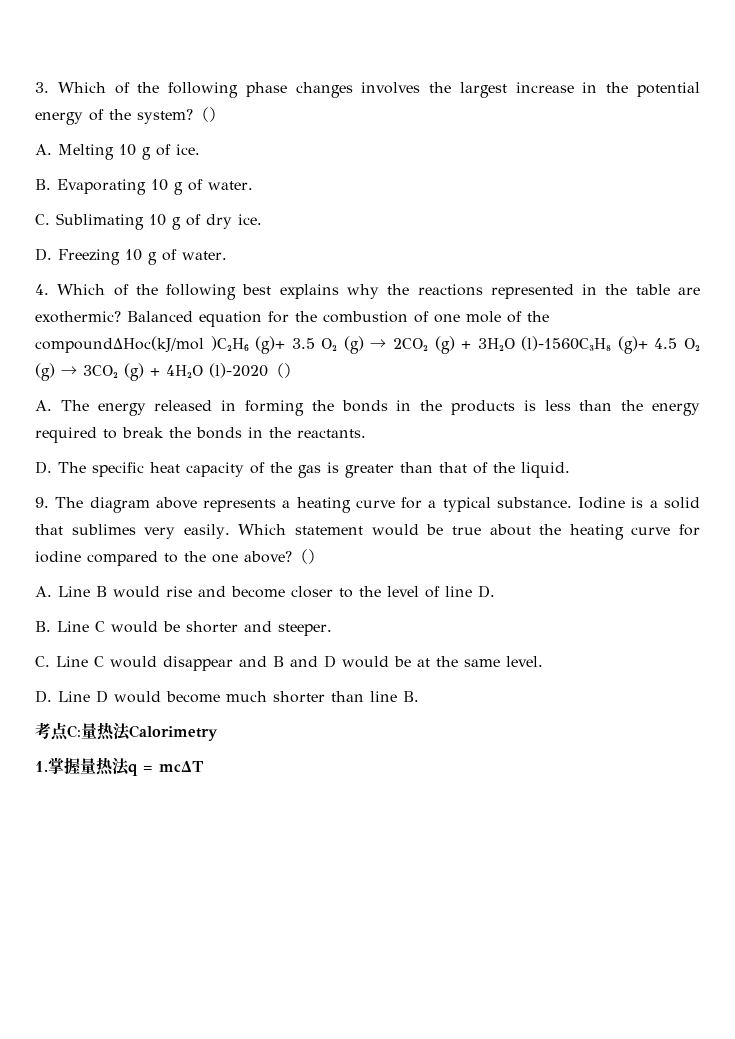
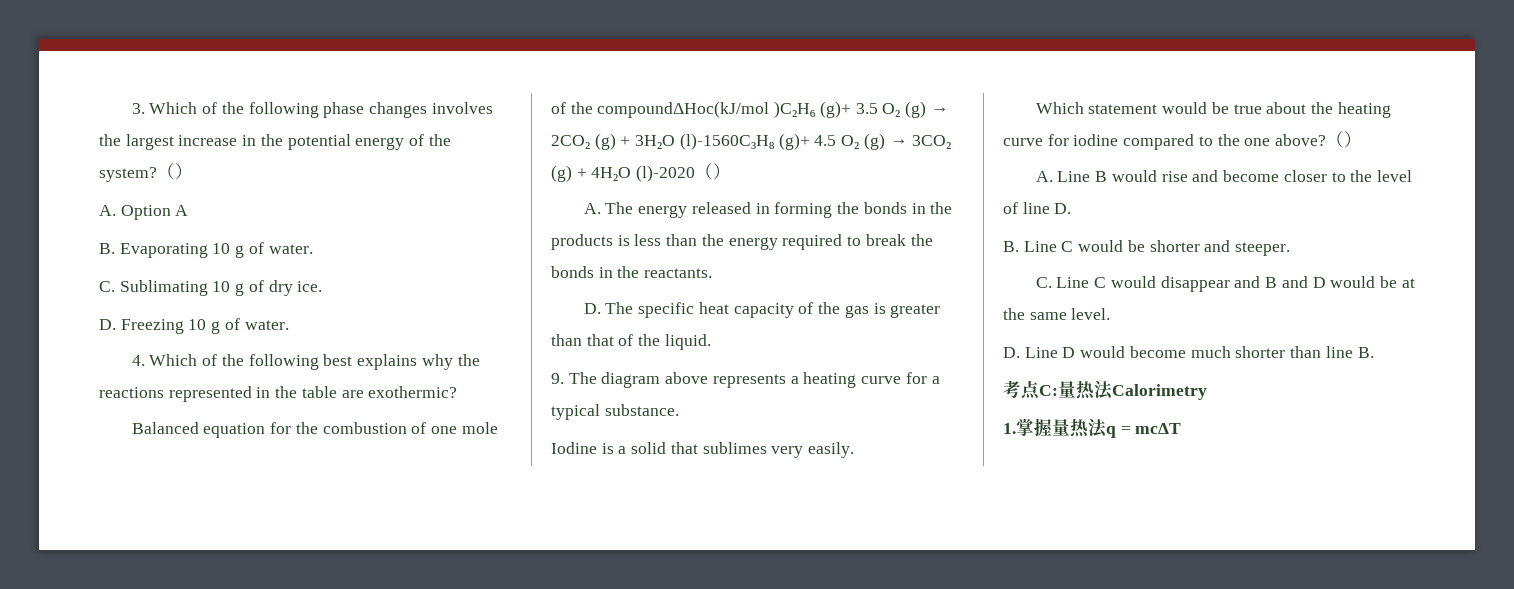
- A. Melting 10 g of ice.
+ A. Option A
- 4. Which of the following best explains why the reactions represented in the table are exothermic? Balanced equation for the combustion of one mole of the compoundΔHoc(kJ/mol )C₂H₆ (g)+ 3.5 O₂ (g) → 2CO₂ (g) + 3H₂O (l)-1560C₃H₈ (g)+ 4.5 O₂ (g) → 3CO₂ (g) + 4H₂O (l)-2020（）
+ 4. Which of the following best explains why the reactions represented in the table are exothermic?
+ Balanced equation for the combustion of one mole of the compoundΔHoc(kJ/mol )C₂H₆ (g)+ 3.5 O₂ (g) → 2CO₂ (g) + 3H₂O (l)-1560C₃H₈ (g)+ 4.5 O₂ (g) → 3CO₂ (g) + 4H₂O (l)-2020（）
- 9. The diagram above represents a heating curve for a typical substance. Iodine is a solid that sublimes very easily. Which statement would be true about the heating curve for iodine compared to the one above?
+ 9. The diagram above represents a heating curve for a typical substance.
+ Iodine is a solid that sublimes very easily.
+ Which statement would be true about the heating curve for iodine compared to the one above?

